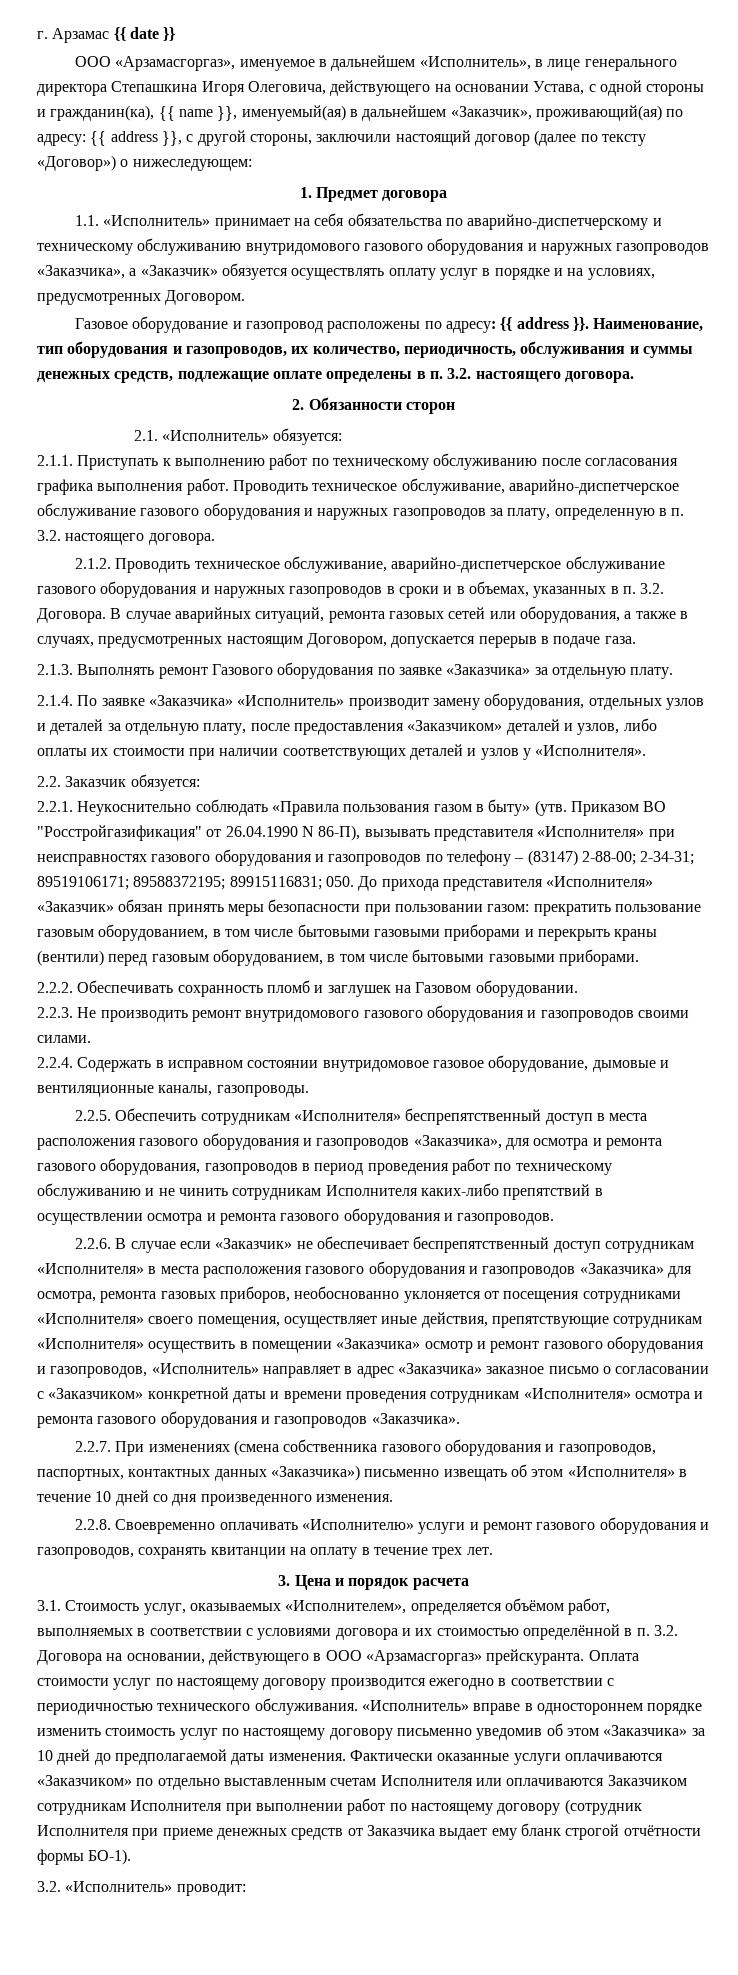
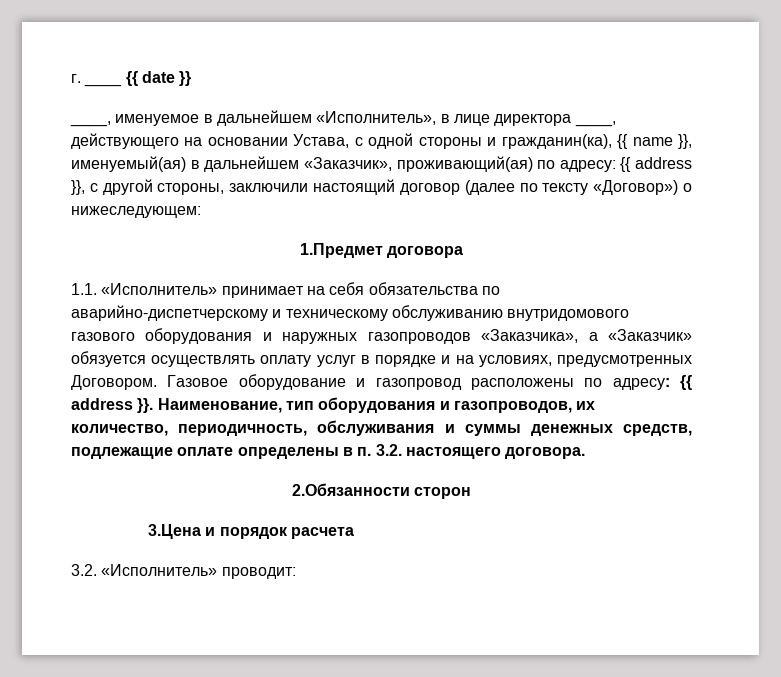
- г. Арзамас {{ date }}
+ г. ____ {{ date }}
- ООО «Арзамасгоргаз», именуемое в дальнейшем «Исполнитель», в лице генерального директора Степашкина Игоря Олеговича, действующего на основании Устава, с одной стороны и гражданин(ка), {{ name }}, именуемый(ая) в дальнейшем «Заказчик», проживающий(ая) по адресу: {{ address }}, с другой стороны, заключили настоящий договор (далее по тексту «Договор») о нижеследующем:
+ ____, именуемое в дальнейшем «Исполнитель», в лице директора ____, действующего на основании Устава, с одной стороны и гражданин(ка), {{ name }}, именуемый(ая) в дальнейшем «Заказчик», проживающий(ая) по адресу: {{ address }}, с другой стороны, заключили настоящий договор (далее по тексту «Договор») о нижеследующем:
- 1. Предмет договора
+ 1.Предмет договора
- 1.1. «Исполнитель» принимает на себя обязательства по аварийно-диспетчерскому и техническому обслуживанию внутридомового газового оборудования и наружных газопроводов «Заказчика», а «Заказчик» обязуется осуществлять оплату услуг в порядке и на условиях, предусмотренных Договором.
- Газовое оборудование и газопровод расположены по адресу: {{ address }}.
+ 1.1. «Исполнитель» принимает на себя обязательства по аварийно-диспетчерскому и техническому обслуживанию внутридомового газового оборудования и наружных газопроводов «Заказчика», а «Заказчик» обязуется осуществлять оплату услуг в порядке и на условиях, предусмотренных Договором. Газовое оборудование и газопровод расположены по адресу: {{ address }}.
- 2. Обязанности сторон
+ 2.Обязанности сторон
- 2.1. «Исполнитель» обязуется:
- 2.1.1. Приступать к выполнению работ по техническому обслуживанию после согласования графика выполнения работ. Проводить техническое обслуживание, аварийно-диспетчерское обслуживание газового оборудования и наружных газопроводов за плату, определенную в п. 3.2. настоящего договора.
- 2.1.2. Проводить техническое обслуживание, аварийно-диспетчерское обслуживание газового оборудования и наружных газопроводов в сроки и в объемах, указанных в п. 3.2. Договора. В случае аварийных ситуаций, ремонта газовых сетей или оборудования, а также в случаях, предусмотренных настоящим Договором, допускается перерыв в подаче газа.
- 2.1.3. Выполнять ремонт Газового оборудования по заявке «Заказчика» за отдельную плату.
- 2.1.4. По заявке «Заказчика» «Исполнитель» производит замену оборудования, отдельных узлов и деталей за отдельную плату, после предоставления «Заказчиком» деталей и узлов, либо оплаты их стоимости при наличии соответствующих деталей и узлов у «Исполнителя».
- 2.2. Заказчик обязуется:
- 2.2.1. Неукоснительно соблюдать «Правила пользования газом в быту» (утв. Приказом ВО "Росстройгазификация" от 26.04.1990 N 86-П), вызывать представителя «Исполнителя» при неисправностях газового оборудования и газопроводов по телефону – (83147) 2-88-00; 2-34-31; 89519106171; 89588372195; 89915116831; 050. До прихода представителя «Исполнителя» «Заказчик» обязан принять меры безопасности при пользовании газом: прекратить пользование газовым оборудованием, в том числе бытовыми газовыми приборами и перекрыть краны (вентили) перед газовым оборудованием, в том числе бытовыми газовыми приборами.
- 2.2.2. Обеспечивать сохранность пломб и заглушек на Газовом оборудовании.
- 2.2.3. Не производить ремонт внутридомового газового оборудования и газопроводов своими силами.
- 2.2.4. Содержать в исправном состоянии внутридомовое газовое оборудование, дымовые и вентиляционные каналы, газопроводы.
- 2.2.5. Обеспечить сотрудникам «Исполнителя» беспрепятственный доступ в места расположения газового оборудования и газопроводов «Заказчика», для осмотра и ремонта газового оборудования, газопроводов в период проведения работ по техническому обслуживанию и не чинить сотрудникам Исполнителя каких-либо препятствий в осуществлении осмотра и ремонта газового оборудования и газопроводов.
- 2.2.6. В случае если «Заказчик» не обеспечивает беспрепятственный доступ сотрудникам «Исполнителя» в места расположения газового оборудования и газопроводов «Заказчика» для осмотра, ремонта газовых приборов, необоснованно уклоняется от посещения сотрудниками «Исполнителя» своего помещения, осуществляет иные действия, препятствующие сотрудникам «Исполнителя» осуществить в помещении «Заказчика» осмотр и ремонт газового оборудования и газопроводов, «Исполнитель» направляет в адрес «Заказчика» заказное письмо о согласовании с «Заказчиком» конкретной даты и времени проведения сотрудникам «Исполнителя» осмотра и ремонта газового оборудования и газопроводов «Заказчика».
- 2.2.7. При изменениях (смена собственника газового оборудования и газопроводов, паспортных, контактных данных «Заказчика») письменно извещать об этом «Исполнителя» в течение 10 дней со дня произведенного изменения.
- 2.2.8. Своевременно оплачивать «Исполнителю» услуги и ремонт газового оборудования и газопроводов, сохранять квитанции на оплату в течение трех лет.
- 3. Цена и порядок расчета
- 3.1. Стоимость услуг, оказываемых «Исполнителем», определяется объёмом работ, выполняемых в соответствии с условиями договора и их стоимостью определённой в п. 3.2. Договора на основании, действующего в ООО «Арзамасгоргаз» прейскуранта. Оплата стоимости услуг по настоящему договору производится ежегодно в соответствии с периодичностью технического обслуживания. «Исполнитель» вправе в одностороннем порядке изменить стоимость услуг по настоящему договору письменно уведомив об этом «Заказчика» за 10 дней до предполагаемой даты изменения. Фактически оказанные услуги оплачиваются «Заказчиком» по отдельно выставленным счетам Исполнителя или оплачиваются Заказчиком сотрудникам Исполнителя при выполнении работ по настоящему договору (сотрудник Исполнителя при приеме денежных средств от Заказчика выдает ему бланк строгой отчётности формы БО-1).
+ 3.Цена и порядок расчета

